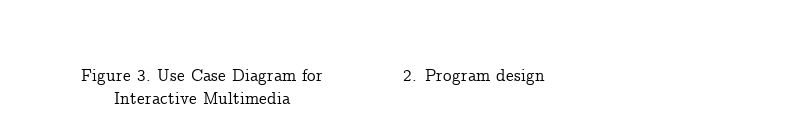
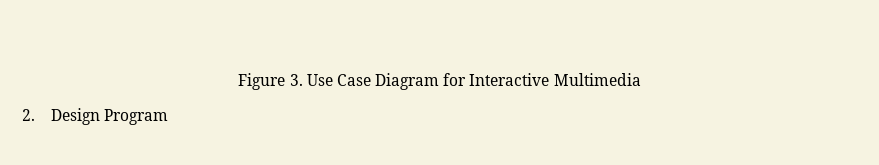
- 2. Program design
+ 2. Design Program

